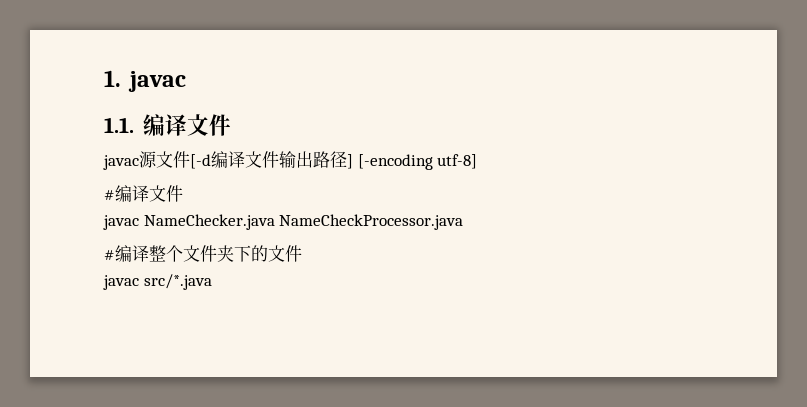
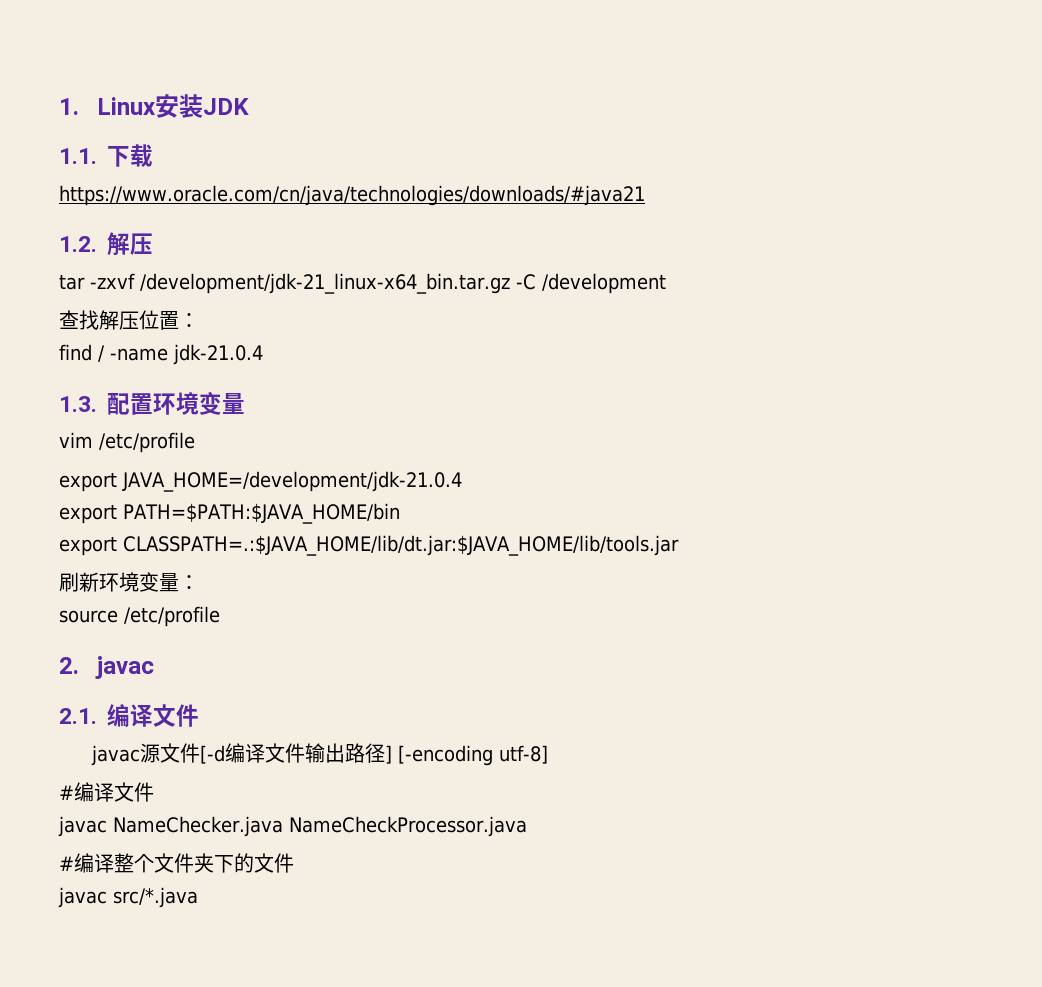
- 1. javac
+ 1. Linux安装JDK
+ 1.1.下载
+ https://www.oracle.com/cn/java/technologies/downloads/#java21
+ 1.2.解压
+ tar -zxvf /development/jdk-21_linux-x64_bin.tar.gz -C /development
+ 查找解压位置：
+ find / -name jdk-21.0.4
+ 1.3.配置环境变量
+ vim /etc/profile
+ export JAVA_HOME=/development/jdk-21.0.4
+ export PATH=$PATH:$JAVA_HOME/bin
+ export CLASSPATH=.:$JAVA_HOME/lib/dt.jar:$JAVA_HOME/lib/tools.jar
+ 刷新环境变量：
+ source /etc/profile
+ 2. javac
- 1.1.编译文件
+ 2.1.编译文件

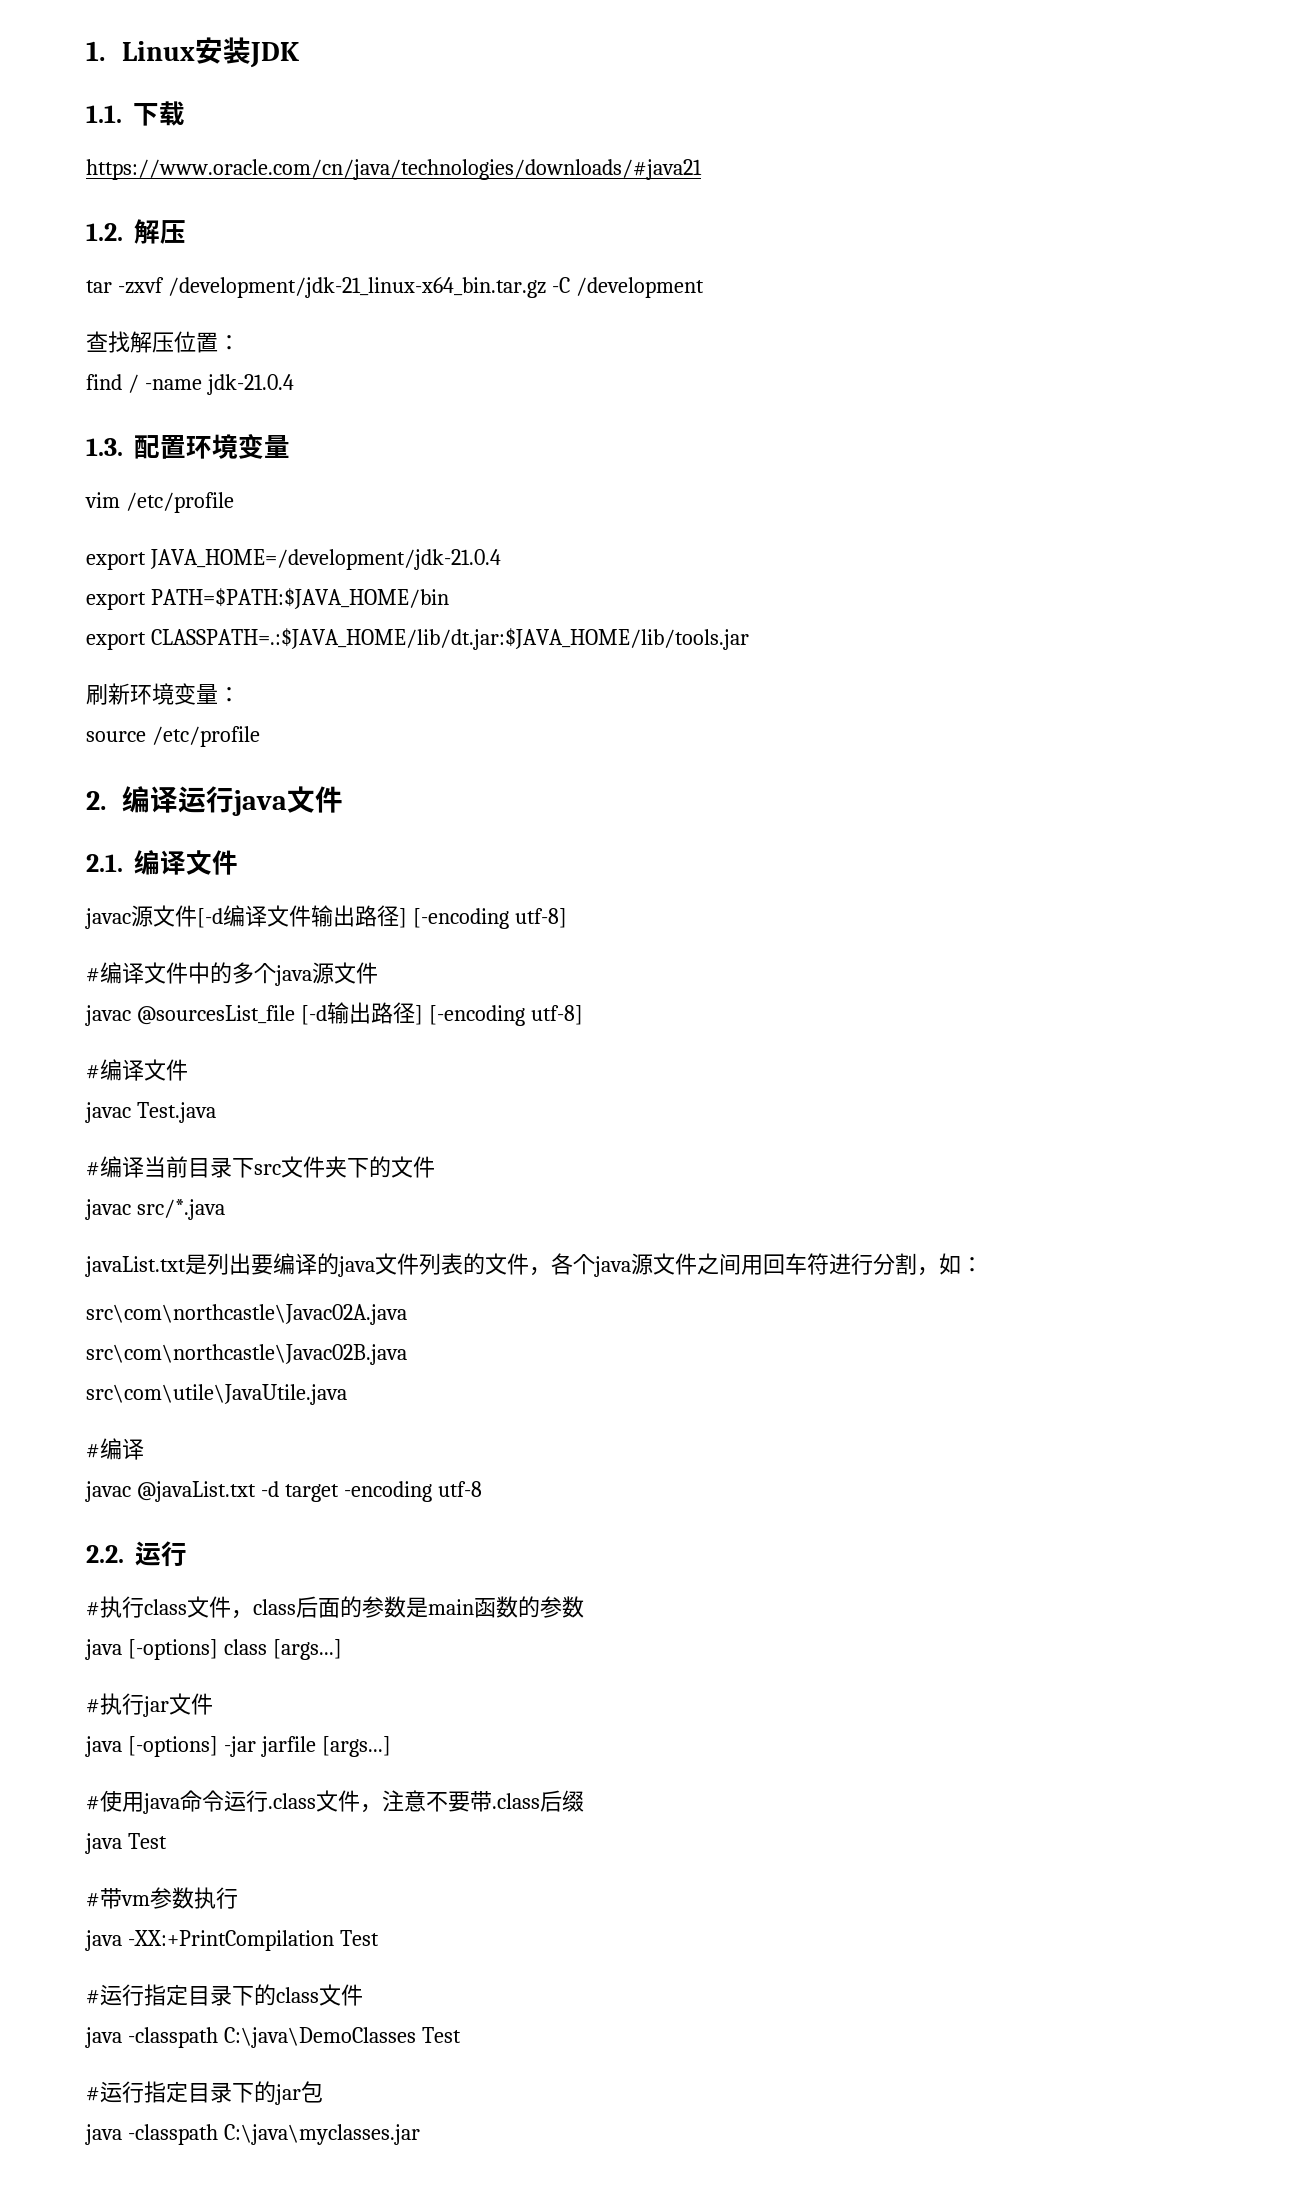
- 2. javac
+ 2.编译运行java文件
+ #编译文件中的多个java源文件
+ javac @sourcesList_file [-d输出路径] [-encoding utf-8]
  #编译文件
- javac NameChecker.java NameCheckProcessor.java
- #编译整个文件夹下的文件
+ javac Test.java
+ #编译当前目录下src文件夹下的文件
+ javaList.txt是列出要编译的java文件列表的文件，各个java源文件之间用回车符进行分割，如：
+ src\com\northcastle\Javac02A.java
+ src\com\northcastle\Javac02B.java
+ src\com\utile\JavaUtile.java
+ #编译
+ javac @javaList.txt -d target -encoding utf-8
+ 2.2.运行
+ #执行class文件，class后面的参数是main函数的参数
+ java [-options] class [args...]
+ #执行jar文件
+ java [-options] -jar jarfile [args...]
+ #使用java命令运行.class文件，注意不要带.class后缀
+ java Test
+ #带vm参数执行
+ java -XX:+PrintCompilation Test
+ #运行指定目录下的class文件
+ java -classpath C:\java\DemoClasses Test
+ #运行指定目录下的jar包
+ java -classpath C:\java\myclasses.jar

